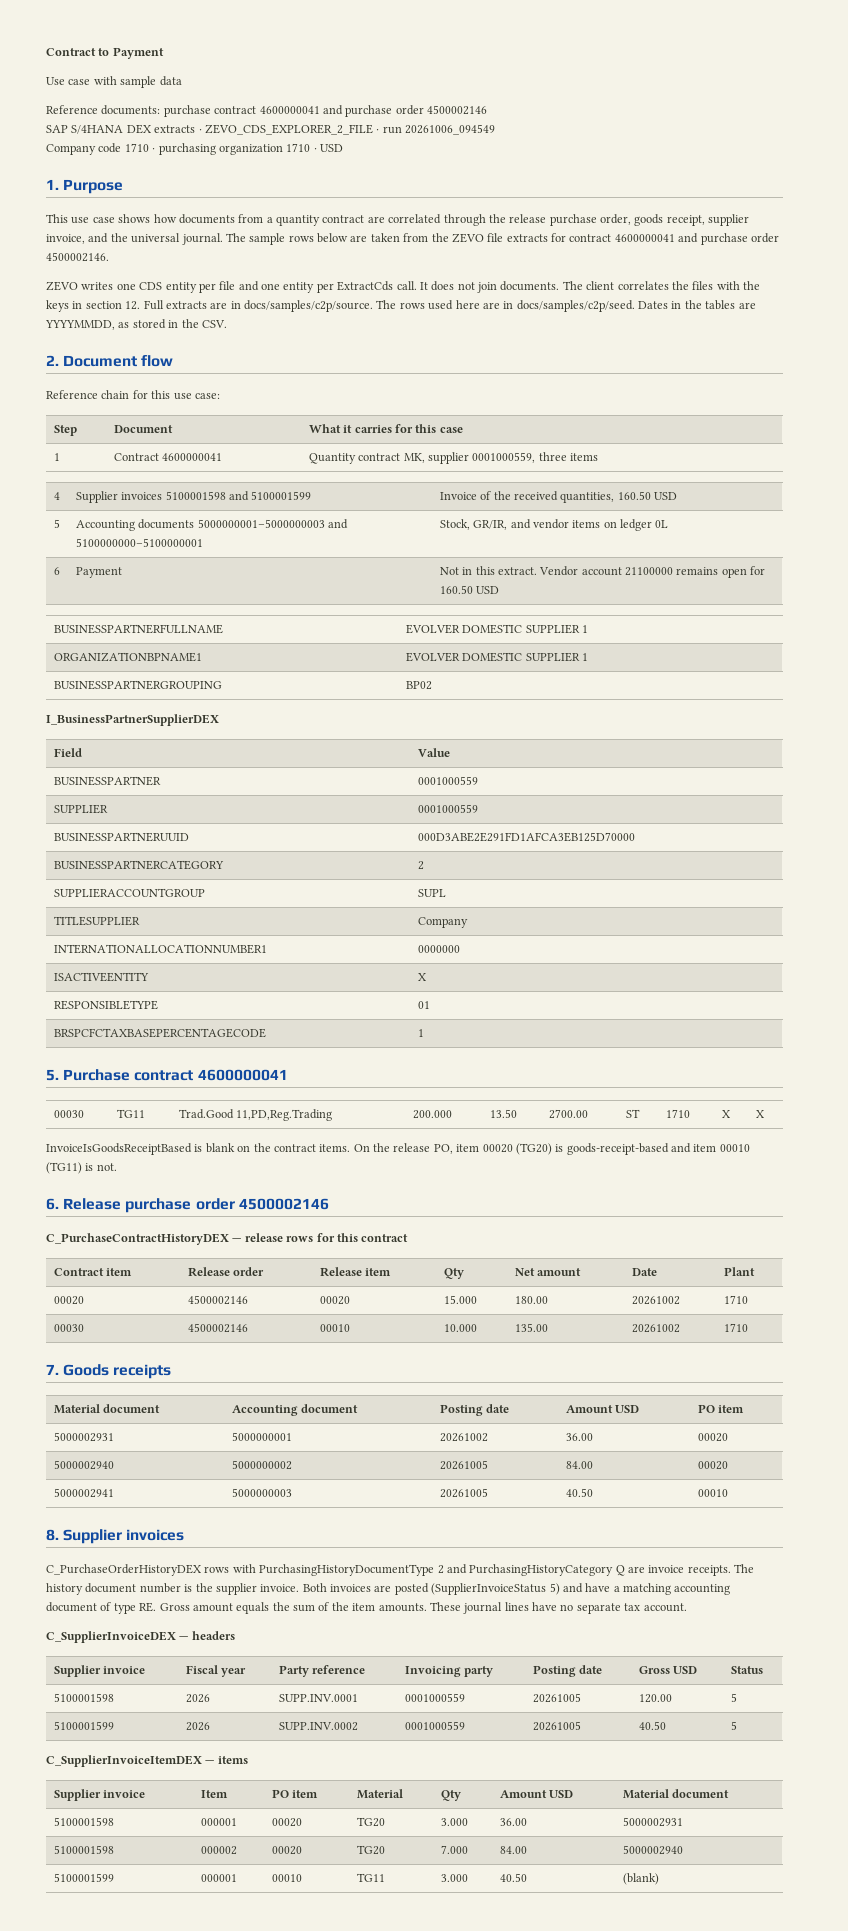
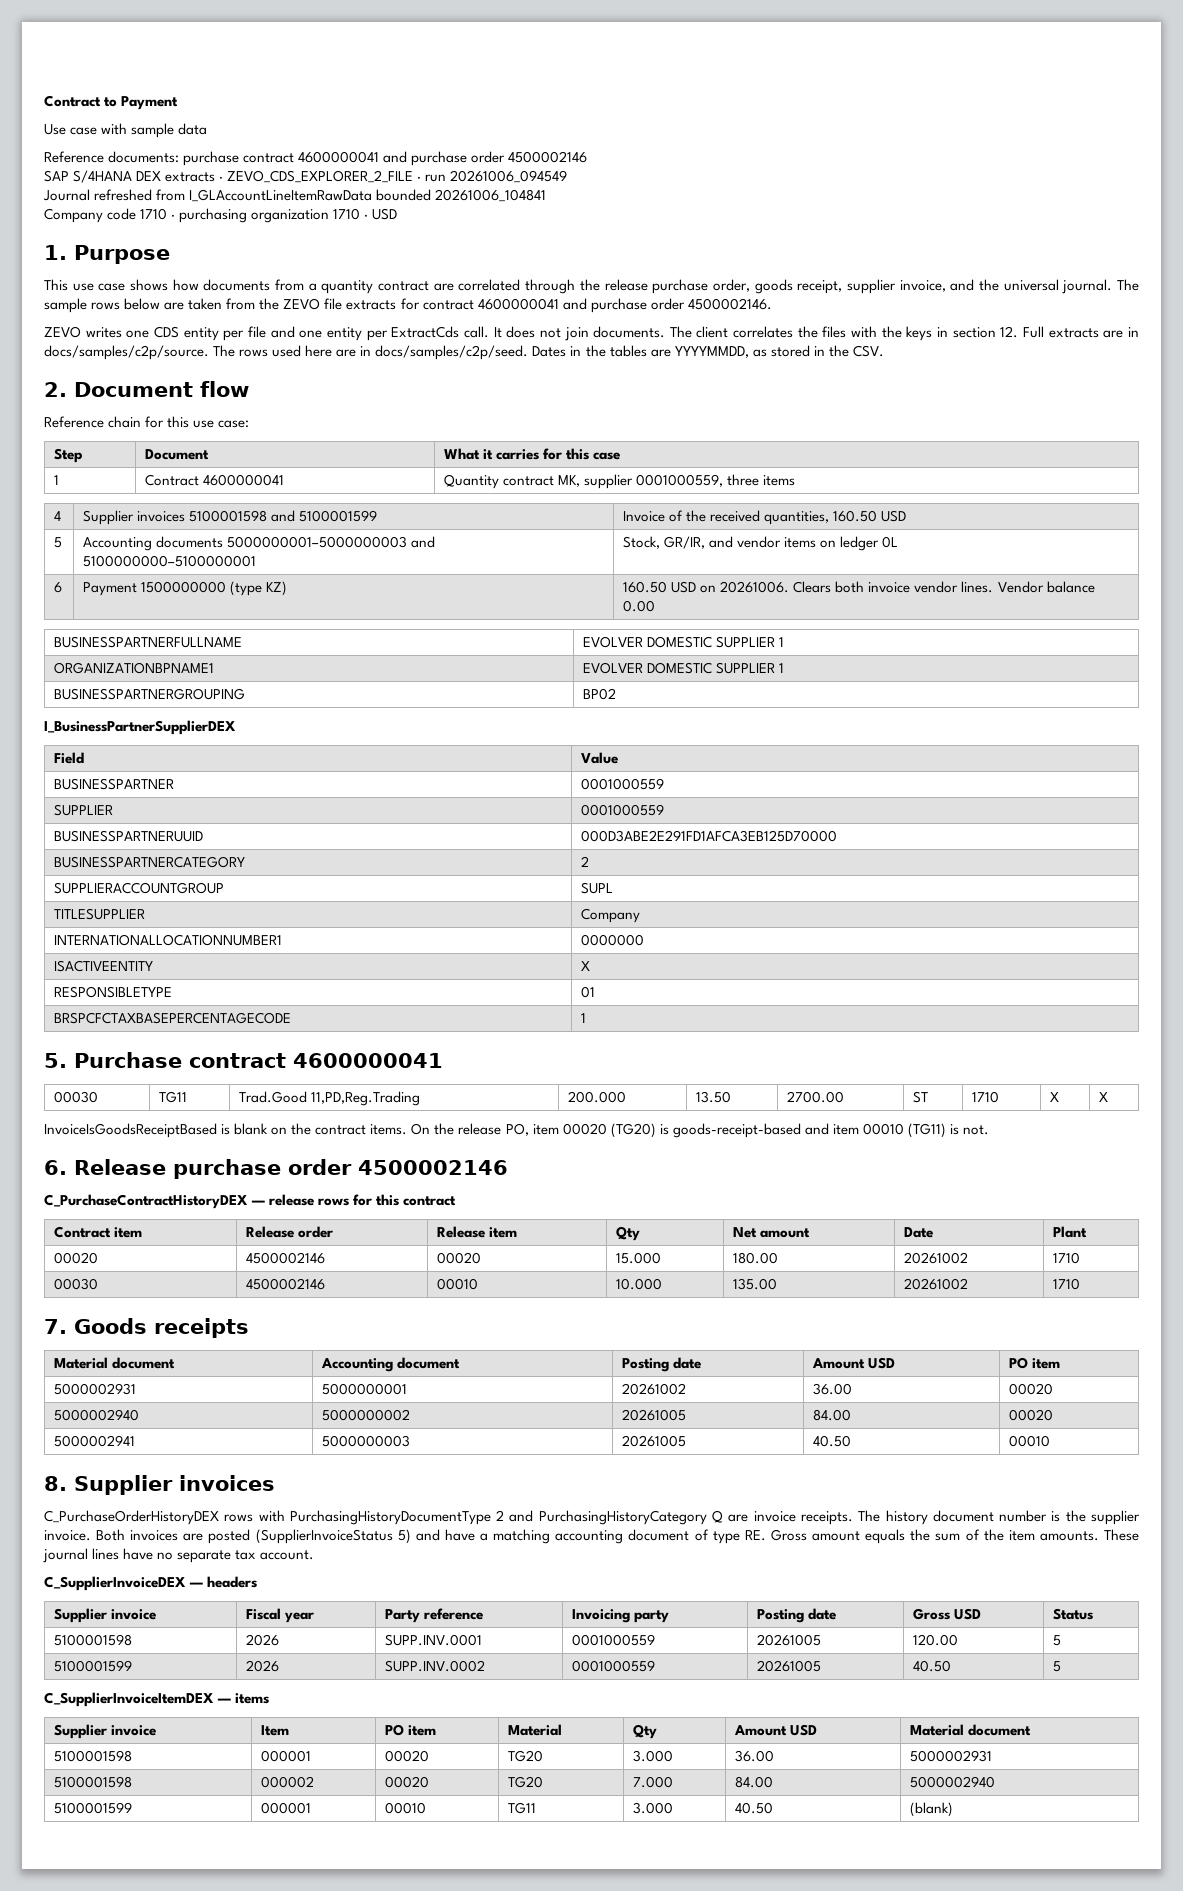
+ Journal refreshed from I_GLAccountLineItemRawData bounded 20261006_104841
- 6 | Payment | Not in this extract. Vendor account 21100000 remains open for 160.50 USD
+ 6 | Payment 1500000000 (type KZ) | 160.50 USD on 20261006. Clears both invoice vendor lines. Vendor balance 0.00

